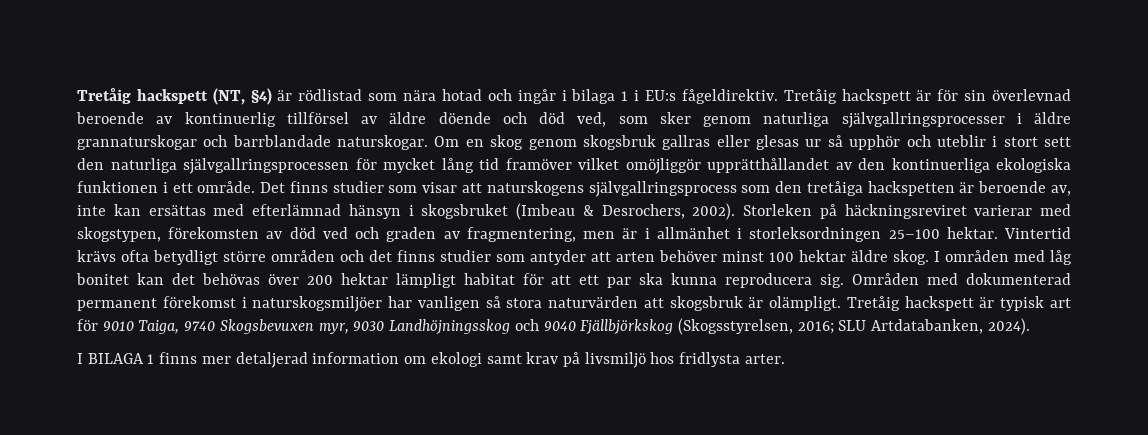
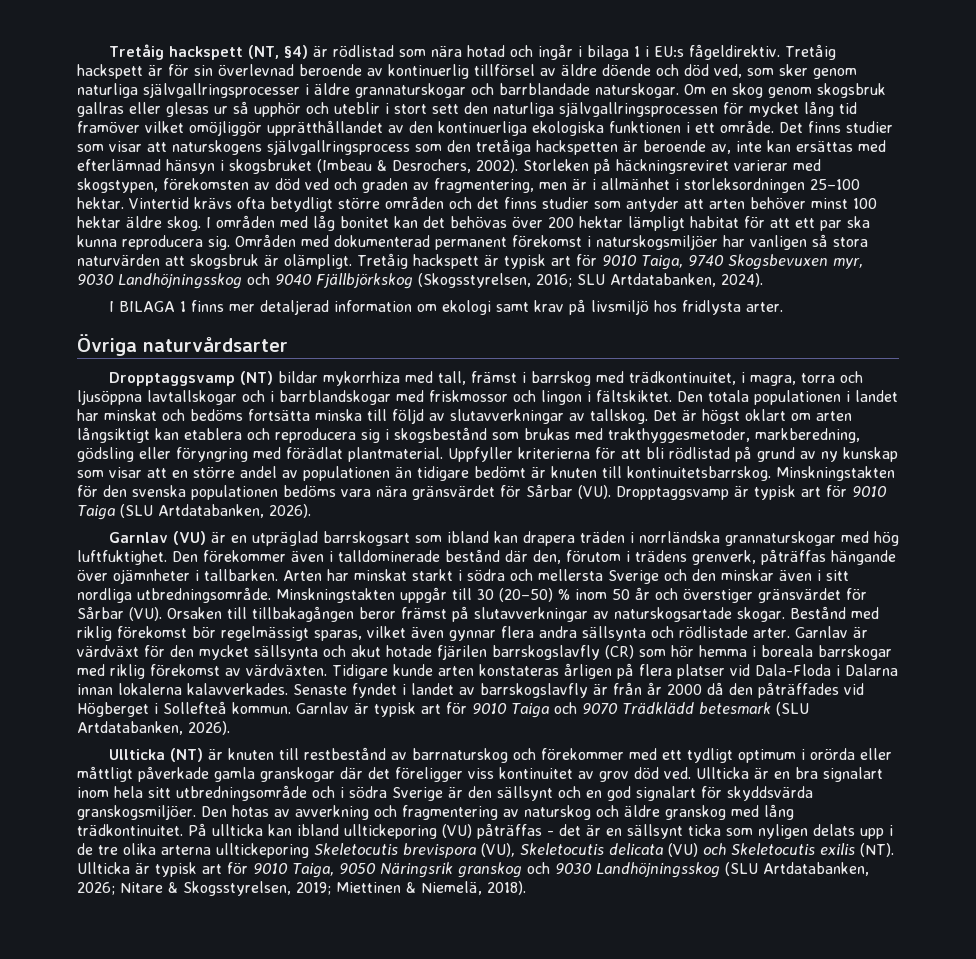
+ Övriga naturvårdsarter
+ Dropptaggsvamp (NT) bildar mykorrhiza med tall, främst i barrskog med trädkontinuitet, i magra, torra och ljusöppna lavtallskogar och i barrblandskogar med friskmossor och lingon i fältskiktet. Den totala populationen i landet har minskat och bedöms fortsätta minska till följd av slutavverkningar av tallskog. Det är högst oklart om arten långsiktigt kan etablera och reproducera sig i skogsbestånd som brukas med trakthyggesmetoder, markberedning, gödsling eller föryngring med förädlat plantmaterial. Uppfyller kriterierna för att bli rödlistad på grund av ny kunskap som visar att en större andel av populationen än tidigare bedömt är knuten till kontinuitetsbarrskog. Minskningstakten för den svenska populationen bedöms vara nära gränsvärdet för Sårbar (VU). Dropptaggsvamp är typisk art för 9010 Taiga (SLU Artdatabanken, 2026).
+ Garnlav (VU) är en utpräglad barrskogsart som ibland kan drapera träden i norrländska grannaturskogar med hög luftfuktighet. Den förekommer även i talldominerade bestånd där den, förutom i trädens grenverk, påträffas hängande över ojämnheter i tallbarken. Arten har minskat starkt i södra och mellersta Sverige och den minskar även i sitt nordliga utbredningsområde. Minskningstakten uppgår till 30 (20–50) % inom 50 år och överstiger gränsvärdet för Sårbar (VU). Orsaken till tillbakagången beror främst på slutavverkningar av naturskogsartade skogar. Bestånd med riklig förekomst bör regelmässigt sparas, vilket även gynnar flera andra sällsynta och rödlistade arter. Garnlav är värdväxt för den mycket sällsynta och akut hotade fjärilen barrskogslavfly (CR) som hör hemma i boreala barrskogar med riklig förekomst av värdväxten. Tidigare kunde arten konstateras årligen på flera platser vid Dala-Floda i Dalarna innan lokalerna kalavverkades. Senaste fyndet i landet av barrskogslavfly är från år 2000 då den påträffades vid Högberget i Sollefteå kommun. Garnlav är typisk art för 9010 Taiga och 9070 Trädklädd betesmark (SLU Artdatabanken, 2026).
+ Ullticka (NT) är knuten till restbestånd av barrnaturskog och förekommer med ett tydligt optimum i orörda eller måttligt påverkade gamla granskogar där det föreligger viss kontinuitet av grov död ved. Ullticka är en bra signalart inom hela sitt utbredningsområde och i södra Sverige är den sällsynt och en god signalart för skyddsvärda granskogsmiljöer. Den hotas av avverkning och fragmentering av naturskog och äldre granskog med lång trädkontinuitet. På ullticka kan ibland ulltickeporing (VU) påträffas - det är en sällsynt ticka som nyligen delats upp i de tre olika arterna ulltickeporing Skeletocutis brevispora (VU), Skeletocutis delicata (VU) och Skeletocutis exilis (NT). Ullticka är typisk art för 9010 Taiga, 9050 Näringsrik granskog och 9030 Landhöjningsskog (SLU Artdatabanken, 2026; Nitare & Skogsstyrelsen, 2019; Miettinen & Niemelä, 2018).

